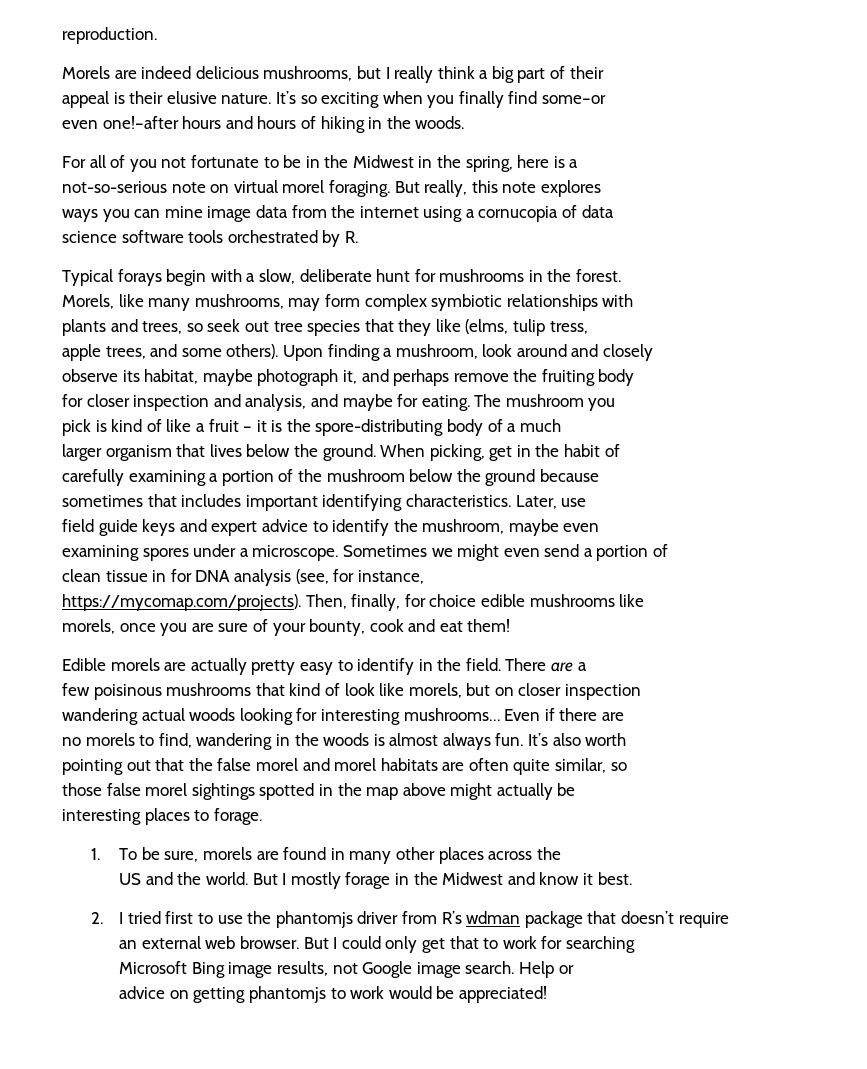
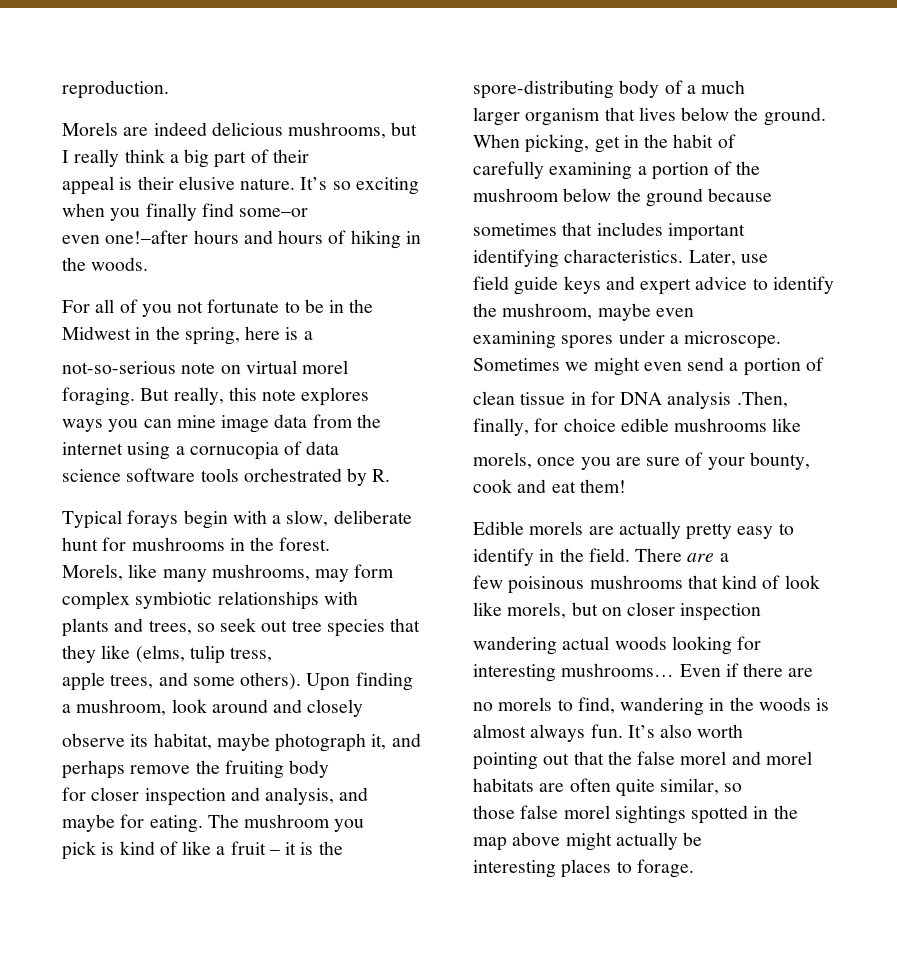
- clean tissue in for DNA analysis (see, for instance,
- https://mycomap.com/projects). Then, finally, for choice edible mushrooms like
+ clean tissue in for DNA analysis .Then, finally, for choice edible mushrooms like
- 1. To be sure, morels are found in many other places across the
- US and the world. But I mostly forage in the Midwest and know it best.
- 2. I tried first to use the phantomjs driver from R’s wdman package that doesn’t require
- an external web browser. But I could only get that to work for searching
- Microsoft Bing image results, not Google image search. Help or
- advice on getting phantomjs to work would be appreciated!

